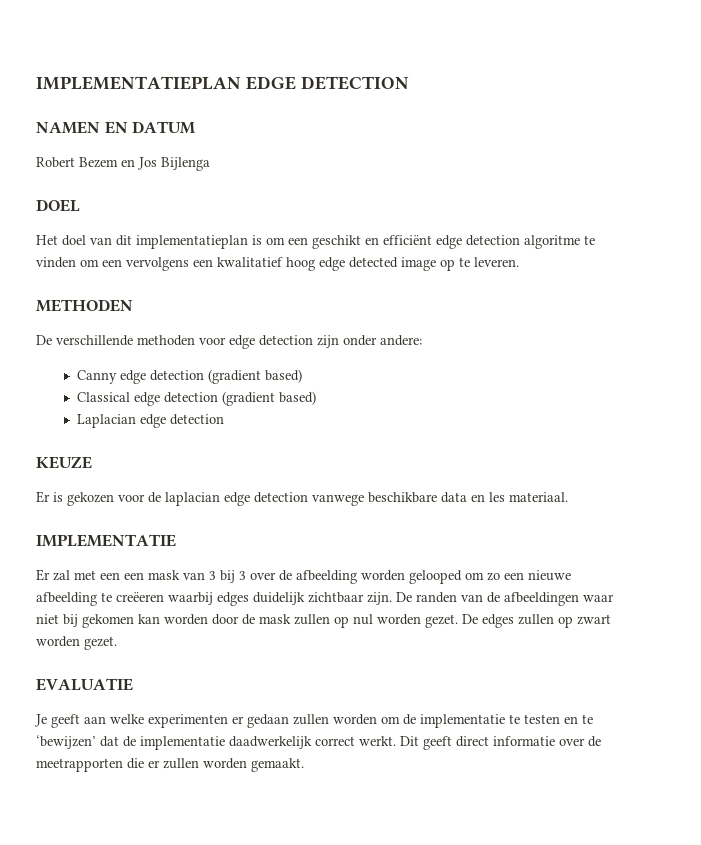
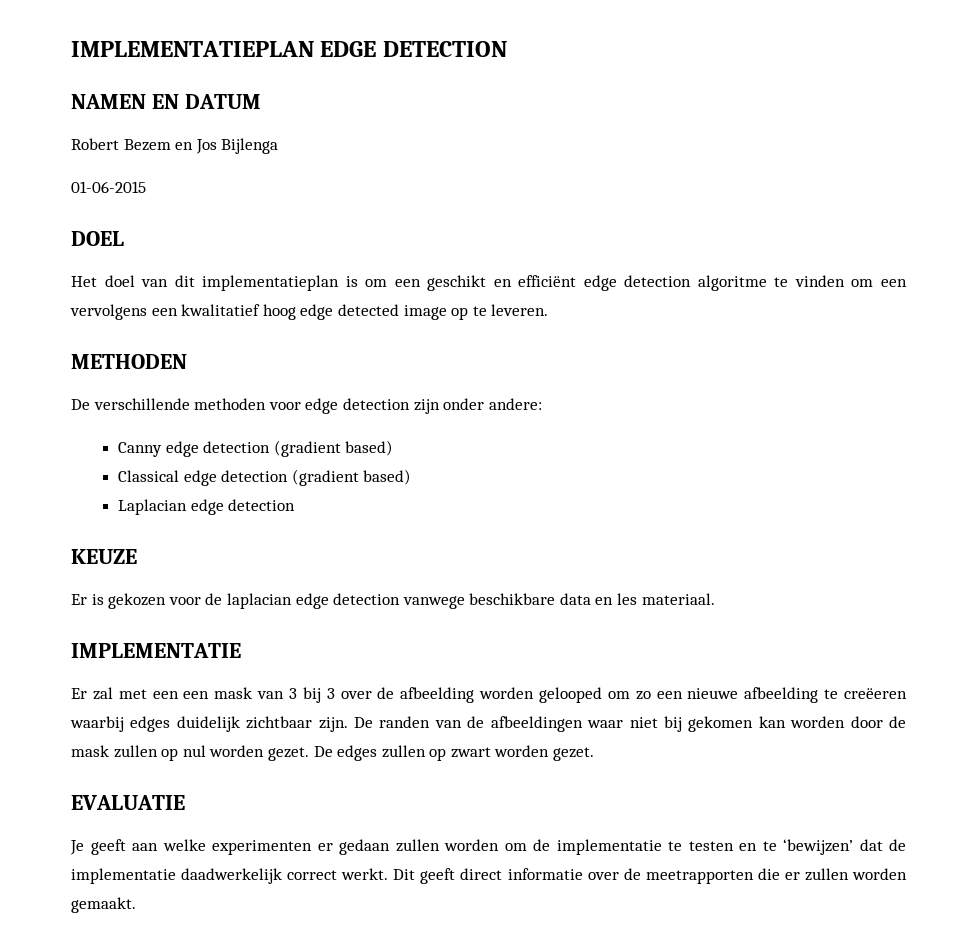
+ 01-06-2015

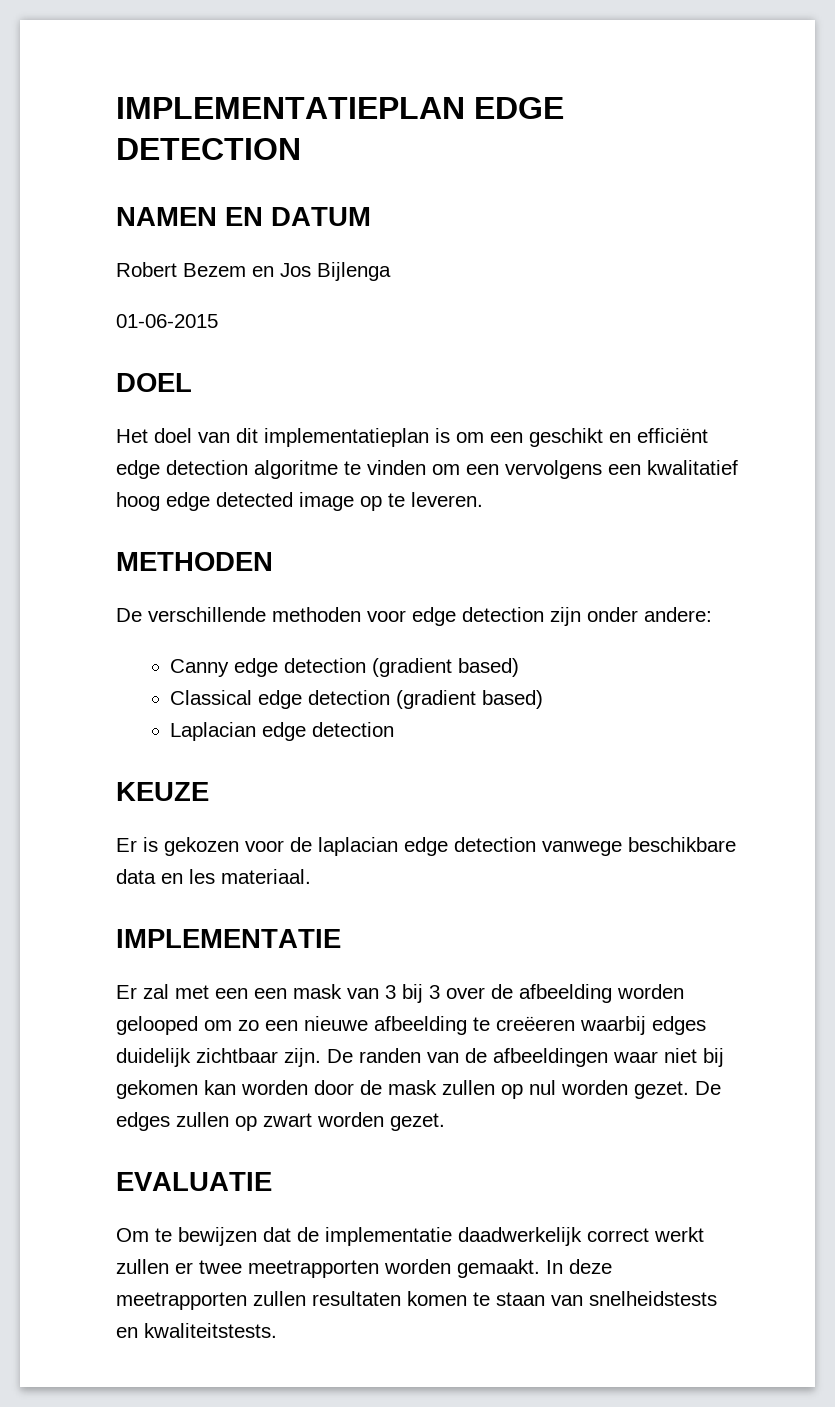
- Je geeft aan welke experimenten er gedaan zullen worden om de implementatie te testen en te ‘bewijzen’ dat de implementatie daadwerkelijk correct werkt. Dit geeft direct informatie over de meetrapporten die er zullen worden gemaakt.
+ Om te bewijzen dat de implementatie daadwerkelijk correct werkt zullen er twee meetrapporten worden gemaakt. In deze meetrapporten zullen resultaten komen te staan van snelheidstests en kwaliteitstests.

